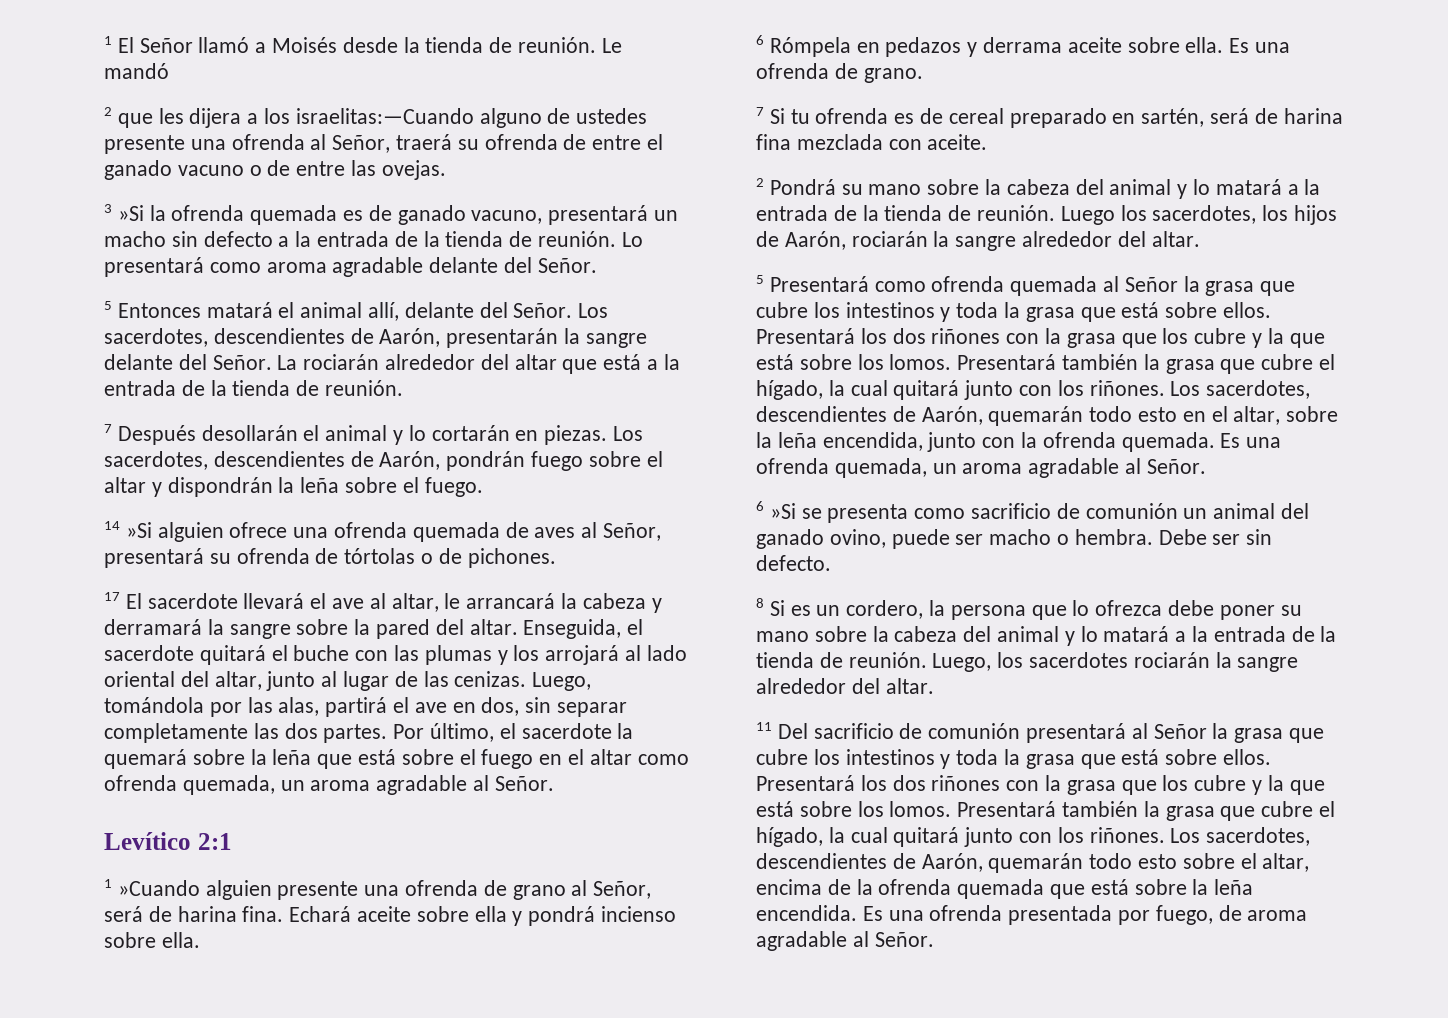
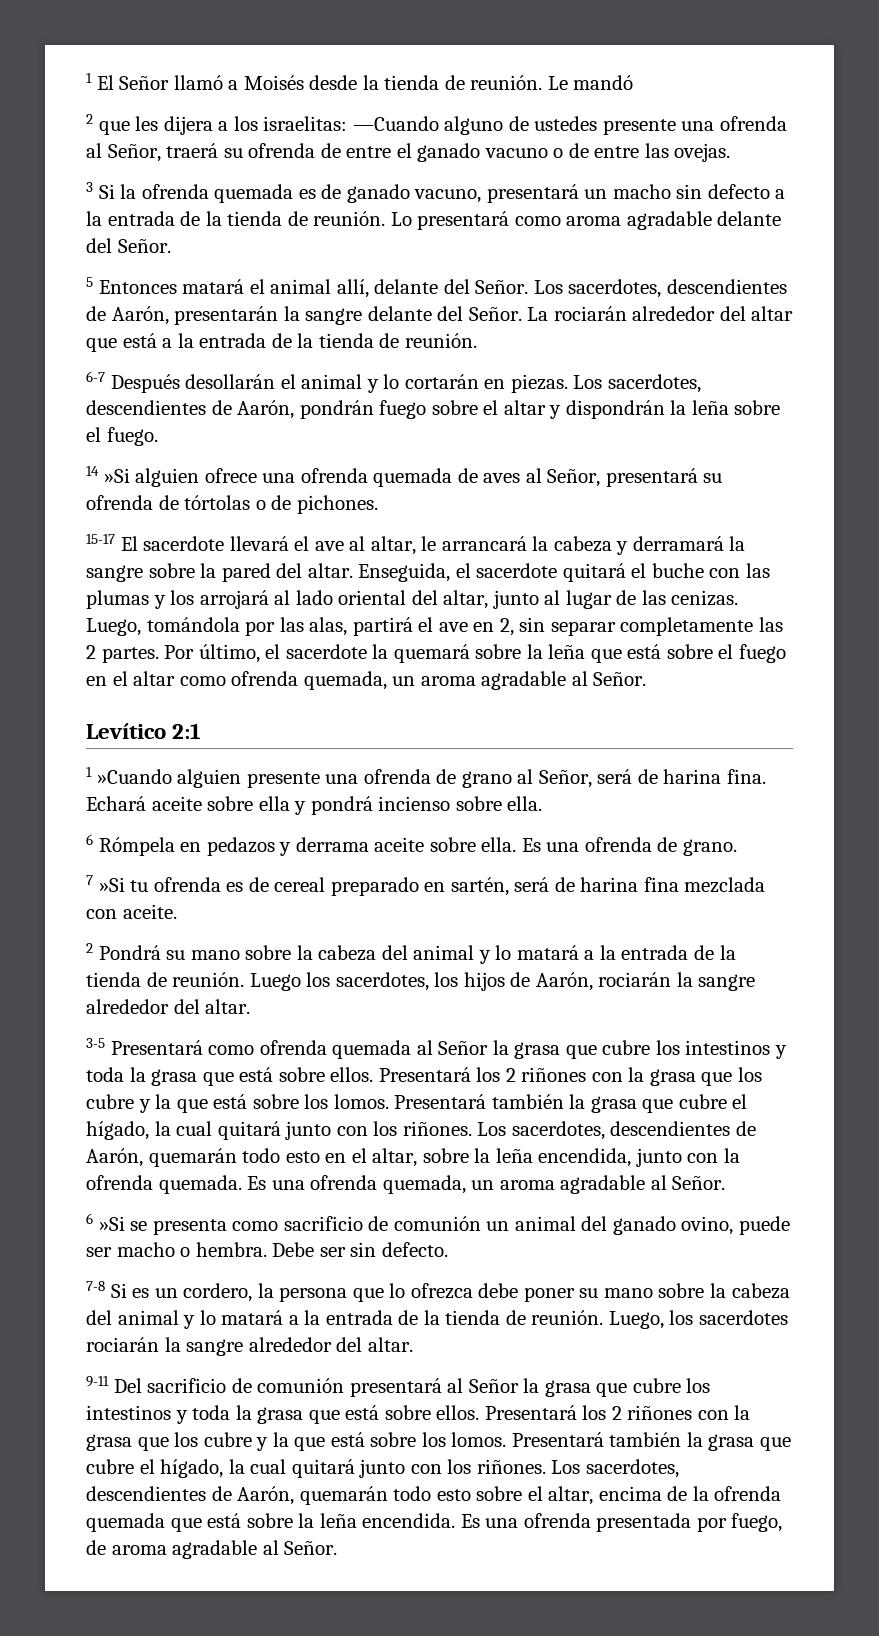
- 2 que les dijera a los israelitas:—Cuando alguno de ustedes presente una ofrenda al Señor, traerá su ofrenda de entre el ganado vacuno o de entre las ovejas.
+ 2 que les dijera a los israelitas: —Cuando alguno de ustedes presente una ofrenda al Señor, traerá su ofrenda de entre el ganado vacuno o de entre las ovejas.
- 3 »Si la ofrenda quemada es de ganado vacuno, presentará un macho sin defecto a la entrada de la tienda de reunión.
+ 3 Si la ofrenda quemada es de ganado vacuno, presentará un macho sin defecto a la entrada de la tienda de reunión.
- 7 Después desollarán el animal y lo cortarán en piezas.
+ 6-7 Después desollarán el animal y lo cortarán en piezas.
- 17 El sacerdote llevará el ave al altar, le arrancará la cabeza y derramará la sangre sobre la pared del altar.
+ 15-17 El sacerdote llevará el ave al altar, le arrancará la cabeza y derramará la sangre sobre la pared del altar.
- Luego, tomándola por las alas, partirá el ave en dos, sin separar completamente las dos partes.
+ Luego, tomándola por las alas, partirá el ave en 2, sin separar completamente las 2 partes.
- 7 Si tu ofrenda es de cereal preparado en sartén, será de harina fina mezclada con aceite.
+ 7 »Si tu ofrenda es de cereal preparado en sartén, será de harina fina mezclada con aceite.
- 5 Presentará como ofrenda quemada al Señor la grasa que cubre los intestinos y toda la grasa que está sobre ellos. Presentará los dos riñones con la grasa que los cubre y la que está sobre los lomos.
+ 3-5 Presentará como ofrenda quemada al Señor la grasa que cubre los intestinos y toda la grasa que está sobre ellos. Presentará los 2 riñones con la grasa que los cubre y la que está sobre los lomos.
- 8 Si es un cordero, la persona que lo ofrezca debe poner su mano sobre la cabeza del animal y lo matará a la entrada de la tienda de reunión.
+ 7-8 Si es un cordero, la persona que lo ofrezca debe poner su mano sobre la cabeza del animal y lo matará a la entrada de la tienda de reunión.
- 11 Del sacrificio de comunión presentará al Señor la grasa que cubre los intestinos y toda la grasa que está sobre ellos. Presentará los dos riñones con la grasa que los cubre y la que está sobre los lomos.
+ 9-11 Del sacrificio de comunión presentará al Señor la grasa que cubre los intestinos y toda la grasa que está sobre ellos. Presentará los 2 riñones con la grasa que los cubre y la que está sobre los lomos.

